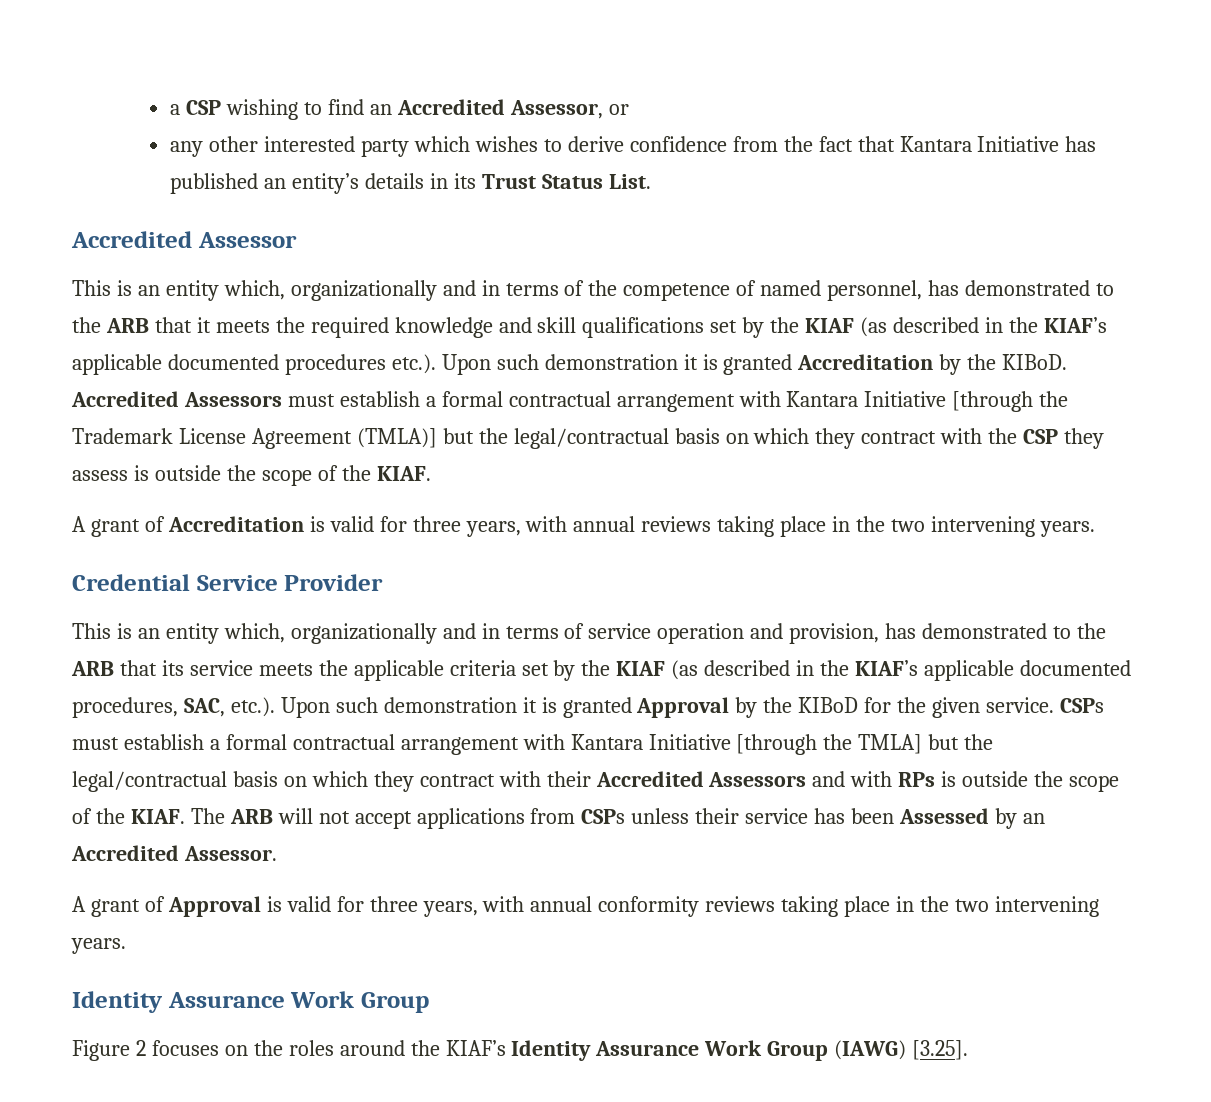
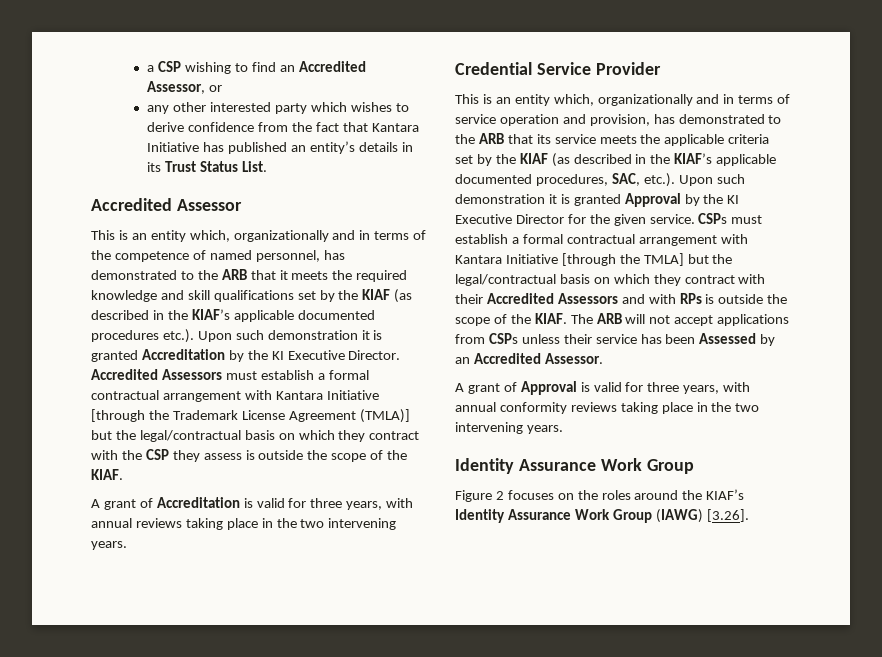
- This is an entity which, organizationally and in terms of the competence of named personnel, has demonstrated to the ARB that it meets the required knowledge and skill qualifications set by the KIAF (as described in the KIAF’s applicable documented procedures etc.). Upon such demonstration it is granted Accreditation by the KIBoD.
+ This is an entity which, organizationally and in terms of the competence of named personnel, has demonstrated to the ARB that it meets the required knowledge and skill qualifications set by the KIAF (as described in the KIAF’s applicable documented procedures etc.). Upon such demonstration it is granted Accreditation by the KI Executive Director.
- This is an entity which, organizationally and in terms of service operation and provision, has demonstrated to the ARB that its service meets the applicable criteria set by the KIAF (as described in the KIAF’s applicable documented procedures, SAC, etc.). Upon such demonstration it is granted Approval by the KIBoD for the given service.
+ This is an entity which, organizationally and in terms of service operation and provision, has demonstrated to the ARB that its service meets the applicable criteria set by the KIAF (as described in the KIAF’s applicable documented procedures, SAC, etc.). Upon such demonstration it is granted Approval by the KI Executive Director for the given service.
- Figure 2 focuses on the roles around the KIAF’s Identity Assurance Work Group (IAWG) [3.25].
+ Figure 2 focuses on the roles around the KIAF’s Identity Assurance Work Group (IAWG) [3.26].

